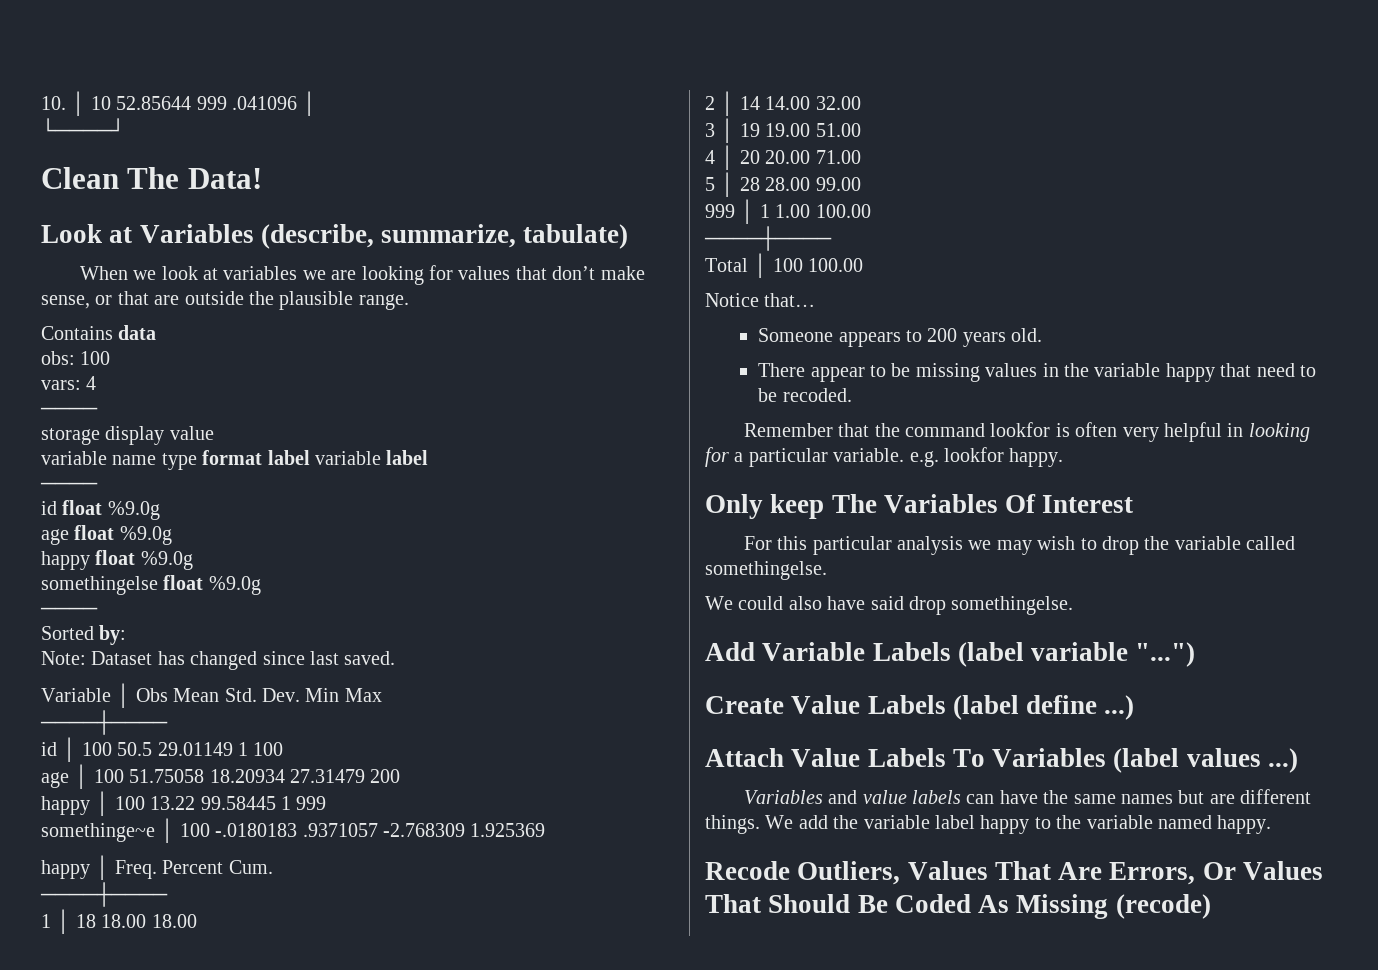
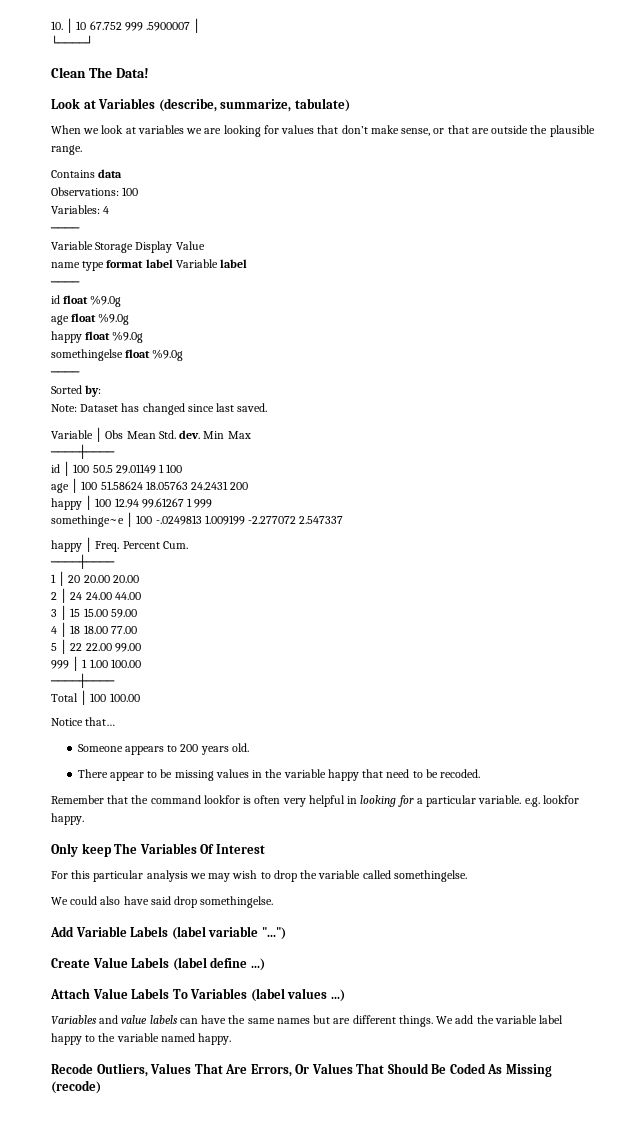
- 10. │ 10 52.85644 999 .041096 │
+ 10. │ 10 67.752 999 .5900007 │
- obs: 100
- vars: 4
+ Observations: 100
+ Variables: 4
- storage display value
- variable name type format label variable label
+ Variable Storage Display Value
+ name type format label Variable label
- Variable │ Obs Mean Std. Dev. Min Max
+ Variable │ Obs Mean Std. dev. Min Max
- age │ 100 51.75058 18.20934 27.31479 200
+ age │ 100 51.58624 18.05763 24.2431 200
- happy │ 100 13.22 99.58445 1 999
+ happy │ 100 12.94 99.61267 1 999
- somethinge~e │ 100 -.0180183 .9371057 -2.768309 1.925369
+ somethinge~e │ 100 -.0249813 1.009199 -2.277072 2.547337
- 1 │ 18 18.00 18.00
+ 1 │ 20 20.00 20.00
- 2 │ 14 14.00 32.00
+ 2 │ 24 24.00 44.00
- 3 │ 19 19.00 51.00
+ 3 │ 15 15.00 59.00
- 4 │ 20 20.00 71.00
+ 4 │ 18 18.00 77.00
- 5 │ 28 28.00 99.00
+ 5 │ 22 22.00 99.00

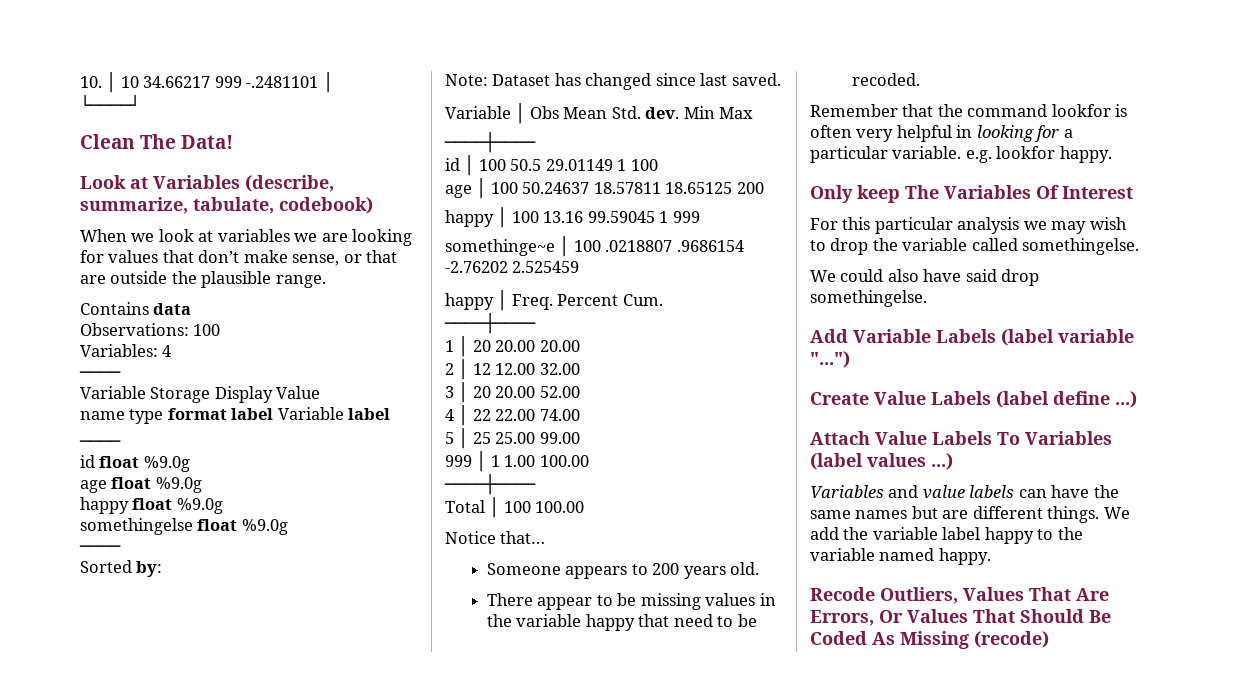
- 10. │ 10 67.752 999 .5900007 │
+ 10. │ 10 34.66217 999 -.2481101 │
- Look at Variables (describe, summarize, tabulate)
+ Look at Variables (describe, summarize, tabulate, codebook)
- age │ 100 51.58624 18.05763 24.2431 200
+ age │ 100 50.24637 18.57811 18.65125 200
- happy │ 100 12.94 99.61267 1 999
+ happy │ 100 13.16 99.59045 1 999
- somethinge~e │ 100 -.0249813 1.009199 -2.277072 2.547337
+ somethinge~e │ 100 .0218807 .9686154 -2.76202 2.525459
- 2 │ 24 24.00 44.00
+ 2 │ 12 12.00 32.00
- 3 │ 15 15.00 59.00
+ 3 │ 20 20.00 52.00
- 4 │ 18 18.00 77.00
+ 4 │ 22 22.00 74.00
- 5 │ 22 22.00 99.00
+ 5 │ 25 25.00 99.00

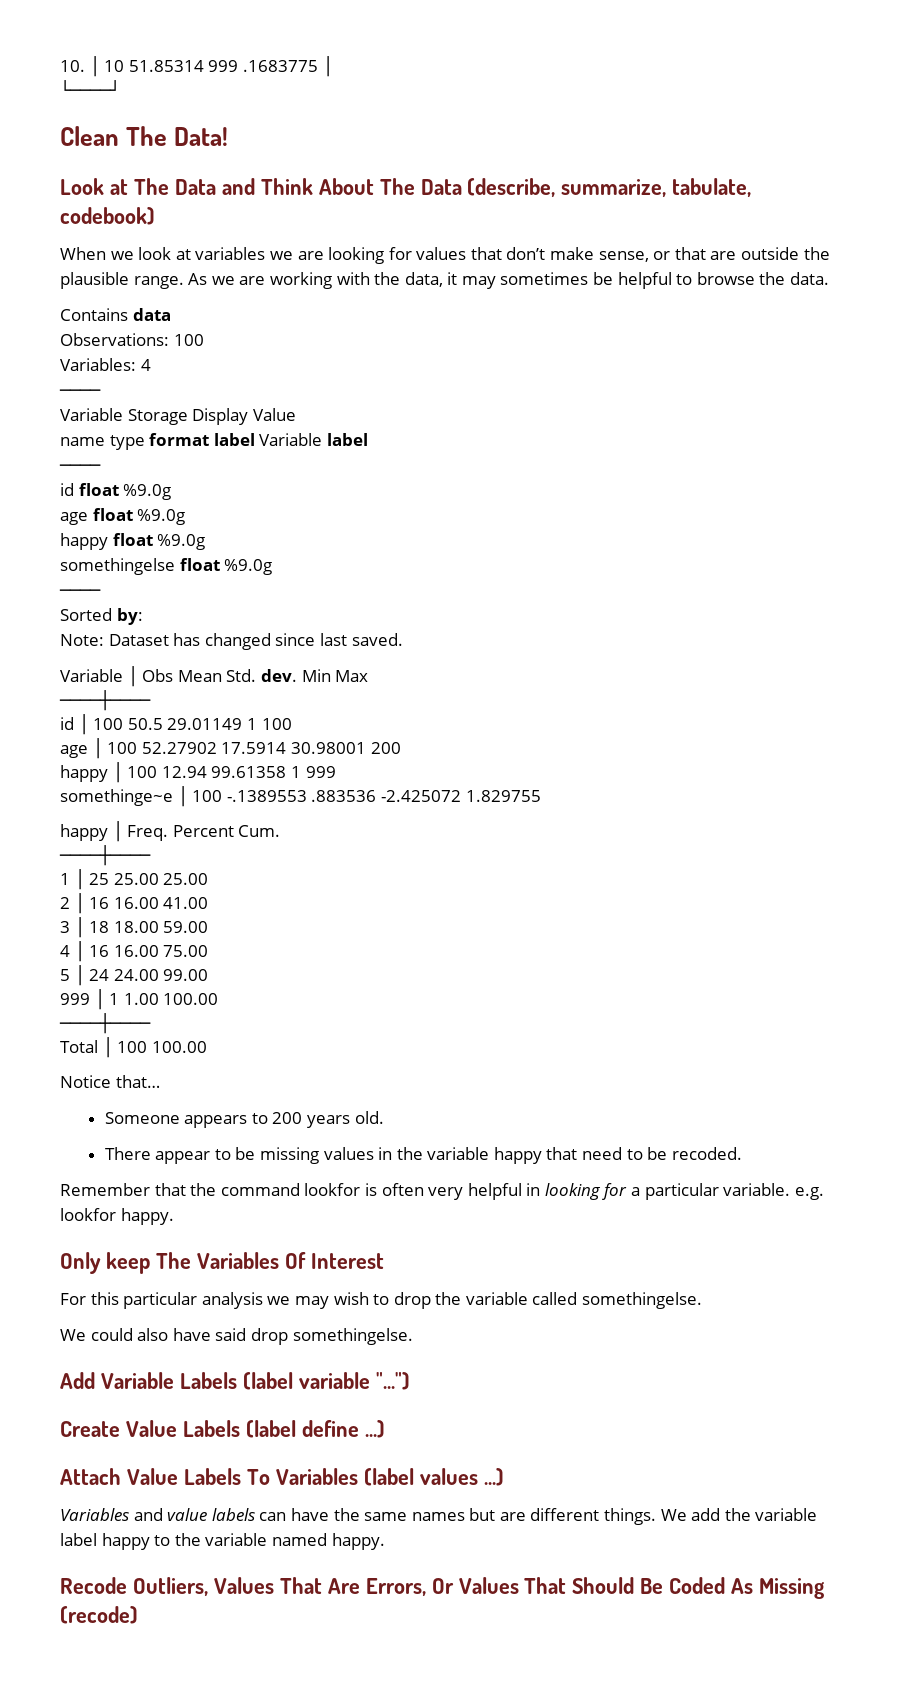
- 10. │ 10 34.66217 999 -.2481101 │
+ 10. │ 10 51.85314 999 .1683775 │
- Look at Variables (describe, summarize, tabulate, codebook)
+ Look at The Data and Think About The Data (describe, summarize, tabulate, codebook)
+ As we are working with the data, it may sometimes be helpful to browse the data.
- age │ 100 50.24637 18.57811 18.65125 200
+ age │ 100 52.27902 17.5914 30.98001 200
- happy │ 100 13.16 99.59045 1 999
+ happy │ 100 12.94 99.61358 1 999
- somethinge~e │ 100 .0218807 .9686154 -2.76202 2.525459
+ somethinge~e │ 100 -.1389553 .883536 -2.425072 1.829755
- 1 │ 20 20.00 20.00
+ 1 │ 25 25.00 25.00
- 2 │ 12 12.00 32.00
+ 2 │ 16 16.00 41.00
- 3 │ 20 20.00 52.00
+ 3 │ 18 18.00 59.00
- 4 │ 22 22.00 74.00
+ 4 │ 16 16.00 75.00
- 5 │ 25 25.00 99.00
+ 5 │ 24 24.00 99.00

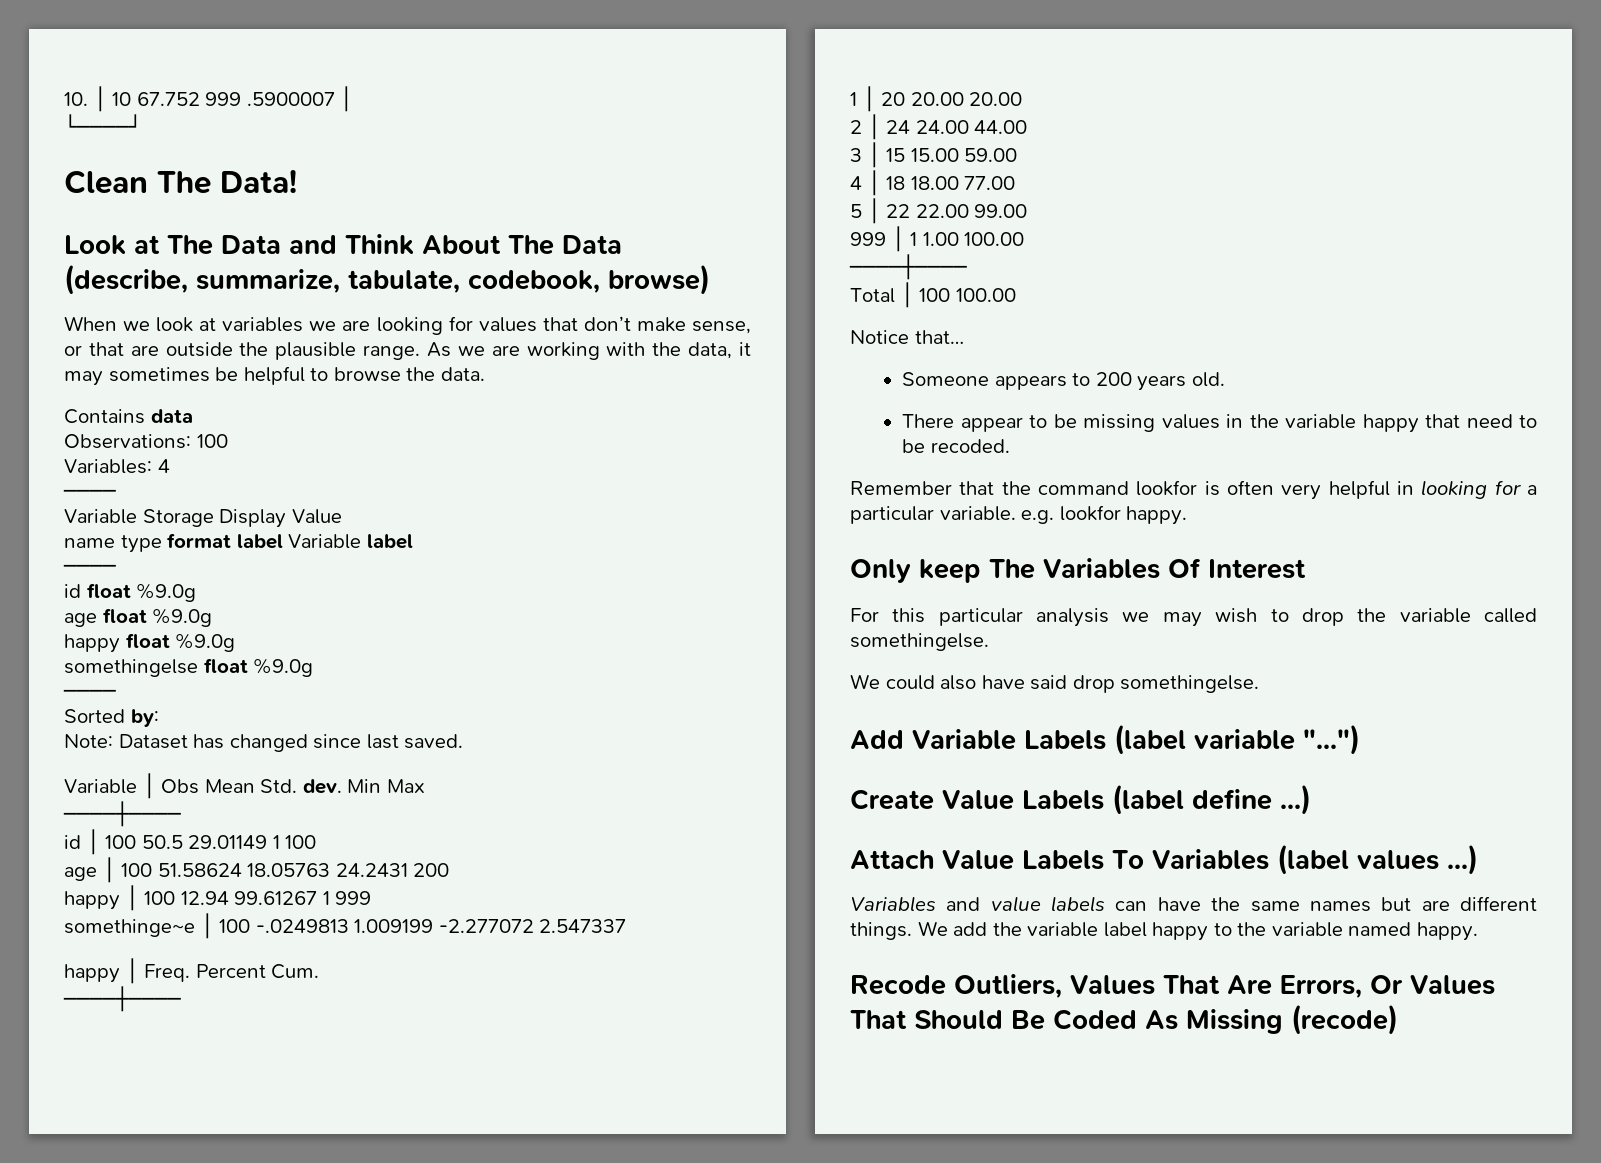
- 10. │ 10 51.85314 999 .1683775 │
+ 10. │ 10 67.752 999 .5900007 │
- Look at The Data and Think About The Data (describe, summarize, tabulate, codebook)
+ Look at The Data and Think About The Data (describe, summarize, tabulate, codebook, browse)
- age │ 100 52.27902 17.5914 30.98001 200
+ age │ 100 51.58624 18.05763 24.2431 200
- happy │ 100 12.94 99.61358 1 999
+ happy │ 100 12.94 99.61267 1 999
- somethinge~e │ 100 -.1389553 .883536 -2.425072 1.829755
+ somethinge~e │ 100 -.0249813 1.009199 -2.277072 2.547337
- 1 │ 25 25.00 25.00
+ 1 │ 20 20.00 20.00
- 2 │ 16 16.00 41.00
+ 2 │ 24 24.00 44.00
- 3 │ 18 18.00 59.00
+ 3 │ 15 15.00 59.00
- 4 │ 16 16.00 75.00
+ 4 │ 18 18.00 77.00
- 5 │ 24 24.00 99.00
+ 5 │ 22 22.00 99.00

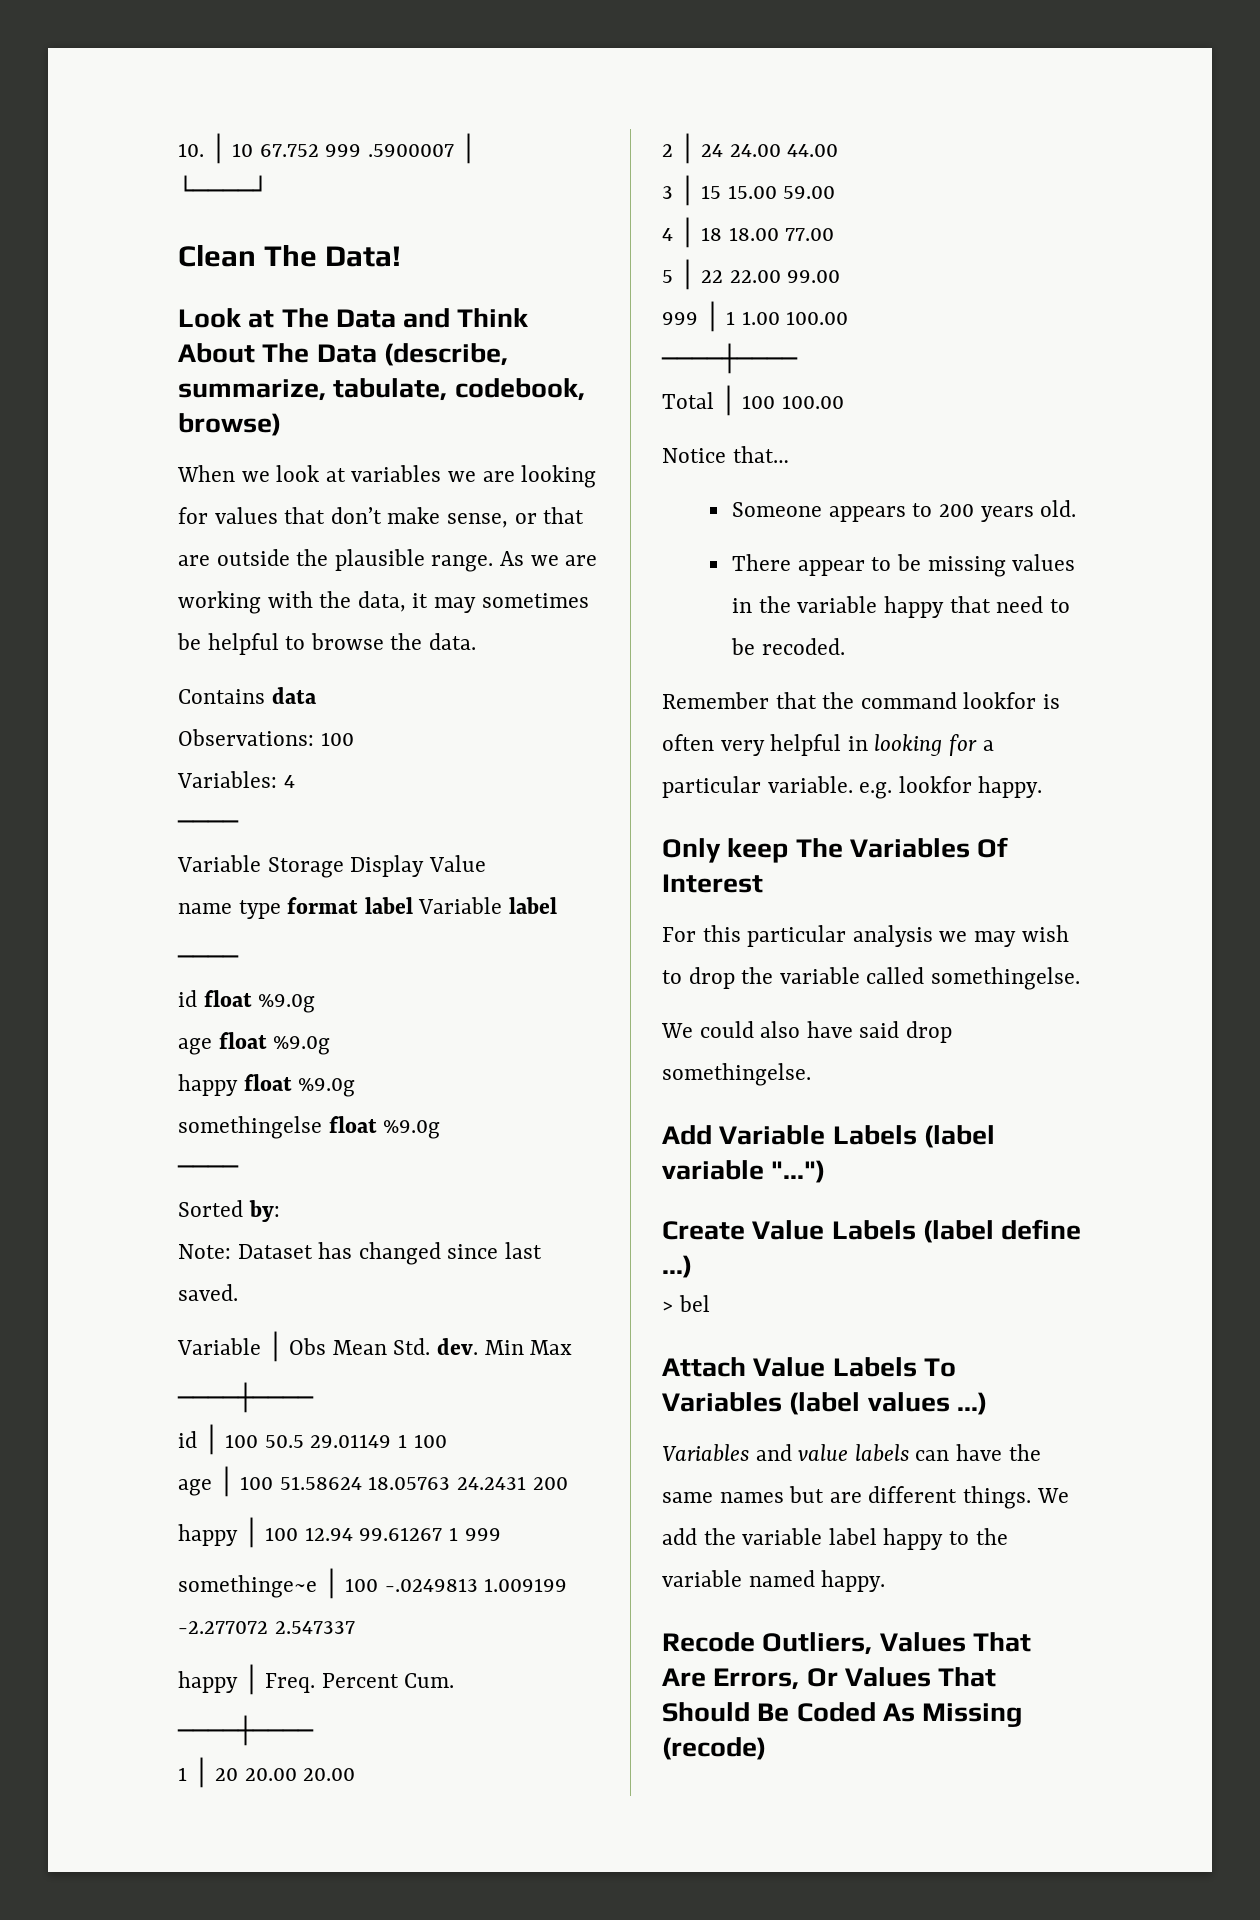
+ > bel

